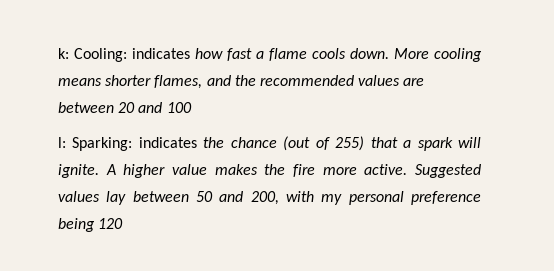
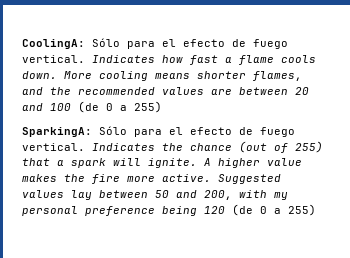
- k: Cooling: indicates how fast a flame cools down.
+ CoolingA: Sólo para el efecto de fuego vertical. Indicates how fast a flame cools down.
- More cooling means shorter flames, and the recommended values are between 20 and 100
- l: Sparking: indicates the chance (out of 255) that a spark will ignite.
+ More cooling means shorter flames, and the recommended values are between 20 and 100 (de 0 a 255)
+ SparkingA: Sólo para el efecto de fuego vertical. Indicates the chance (out of 255) that a spark will ignite.
- Suggested values lay between 50 and 200, with my personal preference being 120
+ Suggested values lay between 50 and 200, with my personal preference being 120 (de 0 a 255)

